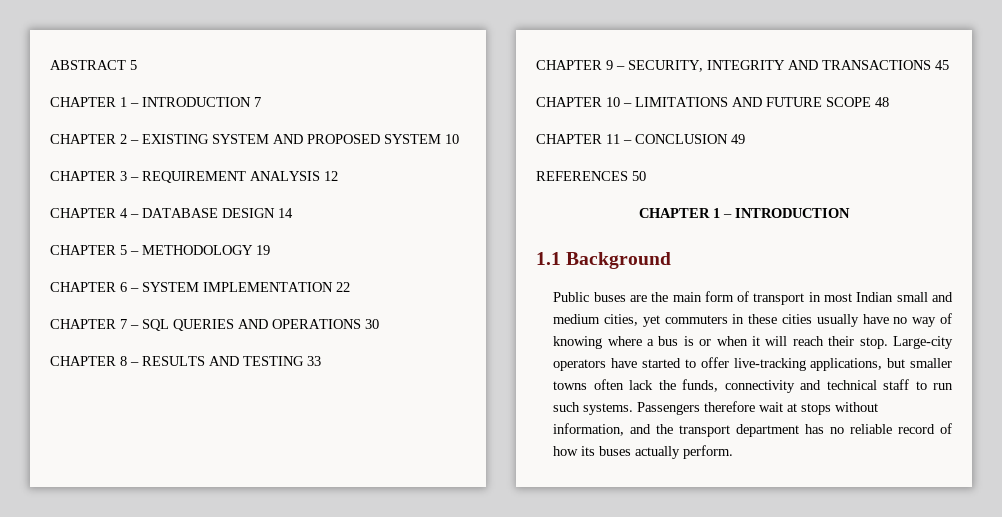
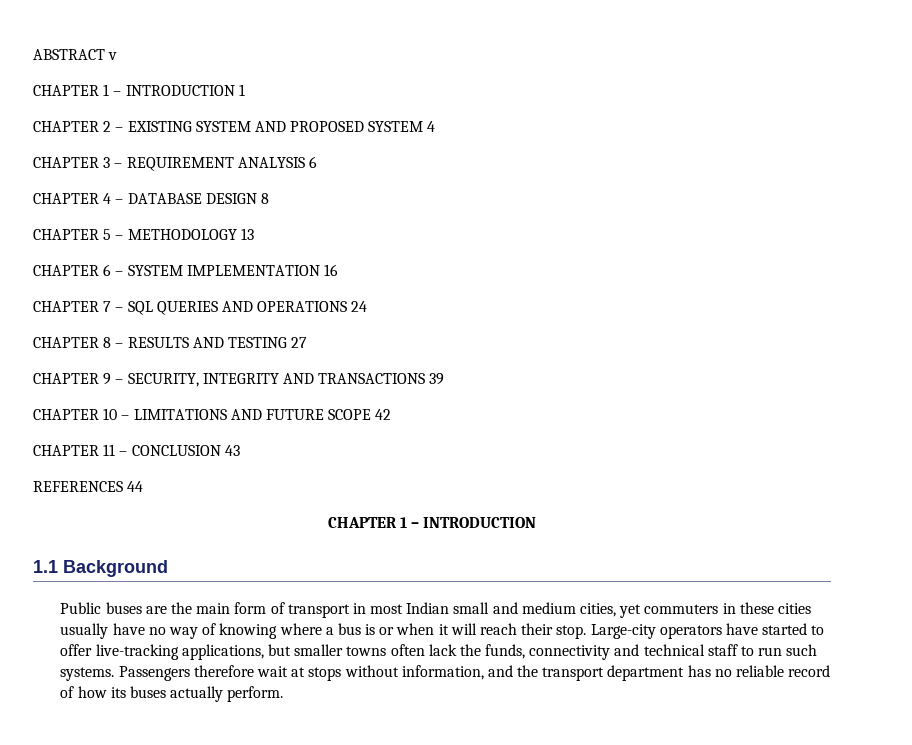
- ABSTRACT 5
- CHAPTER 1 – INTRODUCTION 7
+ ABSTRACT v
+ CHAPTER 1 – INTRODUCTION 1
- CHAPTER 2 – EXISTING SYSTEM AND PROPOSED SYSTEM 10
+ CHAPTER 2 – EXISTING SYSTEM AND PROPOSED SYSTEM 4
- CHAPTER 3 – REQUIREMENT ANALYSIS 12
+ CHAPTER 3 – REQUIREMENT ANALYSIS 6
- CHAPTER 4 – DATABASE DESIGN 14
+ CHAPTER 4 – DATABASE DESIGN 8
- CHAPTER 5 – METHODOLOGY 19
+ CHAPTER 5 – METHODOLOGY 13
- CHAPTER 6 – SYSTEM IMPLEMENTATION 22
+ CHAPTER 6 – SYSTEM IMPLEMENTATION 16
- CHAPTER 7 – SQL QUERIES AND OPERATIONS 30
+ CHAPTER 7 – SQL QUERIES AND OPERATIONS 24
- CHAPTER 8 – RESULTS AND TESTING 33
+ CHAPTER 8 – RESULTS AND TESTING 27
- CHAPTER 9 – SECURITY, INTEGRITY AND TRANSACTIONS 45
+ CHAPTER 9 – SECURITY, INTEGRITY AND TRANSACTIONS 39
- CHAPTER 10 – LIMITATIONS AND FUTURE SCOPE 48
+ CHAPTER 10 – LIMITATIONS AND FUTURE SCOPE 42
- CHAPTER 11 – CONCLUSION 49
+ CHAPTER 11 – CONCLUSION 43
- REFERENCES 50
+ REFERENCES 44

